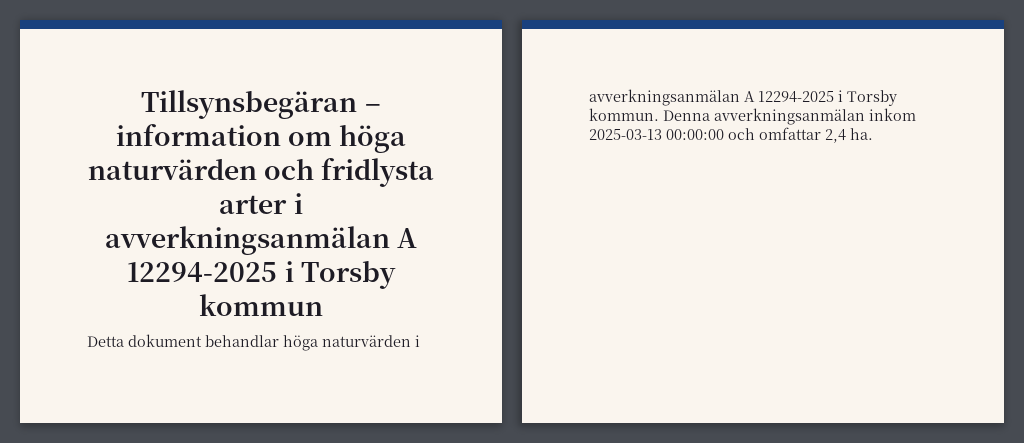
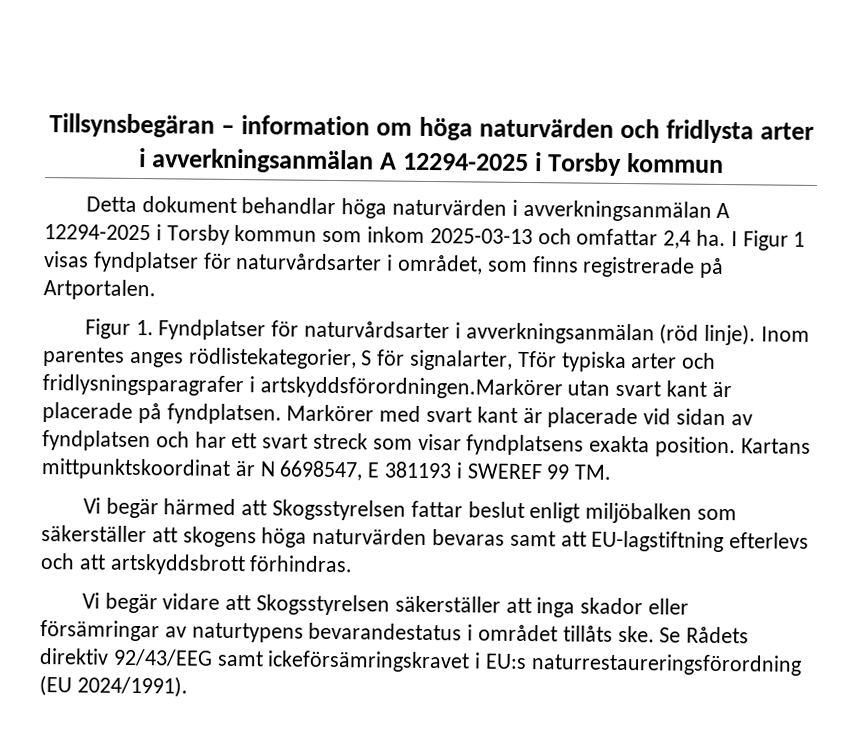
- Detta dokument behandlar höga naturvärden i avverkningsanmälan A 12294-2025 i Torsby kommun. Denna avverkningsanmälan inkom 2025-03-13 00:00:00 och omfattar 2,4 ha.
+ Detta dokument behandlar höga naturvärden i avverkningsanmälan A 12294-2025 i Torsby kommun som inkom 2025-03-13 och omfattar 2,4 ha.
+ I Figur 1 visas fyndplatser för naturvårdsarter i området, som finns registrerade på Artportalen.
+ Figur 1. Fyndplatser för naturvårdsarter i avverkningsanmälan (röd linje). Inom parentes anges rödlistekategorier, S för signalarter, Tför typiska arter och fridlysningsparagrafer i artskyddsförordningen.Markörer utan svart kant är placerade på fyndplatsen. Markörer med svart kant är placerade vid sidan av fyndplatsen och har ett svart streck som visar fyndplatsens exakta position. Kartans mittpunktskoordinat är N 6698547, E 381193 i SWEREF 99 TM.
+ Vi begär härmed att Skogsstyrelsen fattar beslut enligt miljöbalken som säkerställer att skogens höga naturvärden bevaras samt att EU-lagstiftning efterlevs och att artskyddsbrott förhindras.
+ Vi begär vidare att Skogsstyrelsen säkerställer att inga skador eller försämringar av naturtypens bevarandestatus i området tillåts ske. Se Rådets direktiv 92/43/EEG samt ickeförsämringskravet i EU:s naturrestaureringsförordning (EU 2024/1991).

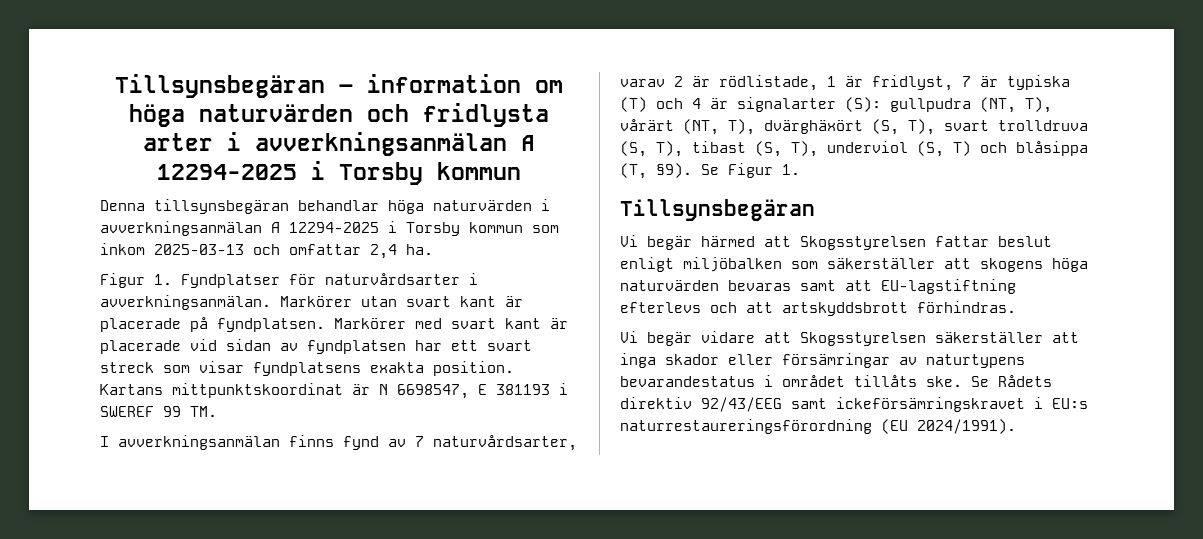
- Detta dokument behandlar höga naturvärden i avverkningsanmälan A 12294-2025 i Torsby kommun som inkom 2025-03-13 och omfattar 2,4 ha. I Figur 1 visas fyndplatser för naturvårdsarter i området, som finns registrerade på Artportalen.
+ Denna tillsynsbegäran behandlar höga naturvärden i avverkningsanmälan A 12294-2025 i Torsby kommun som inkom 2025-03-13 och omfattar 2,4 ha.
- Figur 1. Fyndplatser för naturvårdsarter i avverkningsanmälan (röd linje). Inom parentes anges rödlistekategorier, S för signalarter, Tför typiska arter och fridlysningsparagrafer i artskyddsförordningen.Markörer utan svart kant är placerade på fyndplatsen.
+ Figur 1. Fyndplatser för naturvårdsarter i avverkningsanmälan. Markörer utan svart kant är placerade på fyndplatsen.
- Markörer med svart kant är placerade vid sidan av fyndplatsen och har ett svart streck som visar fyndplatsens exakta position.
+ Markörer med svart kant är placerade vid sidan av fyndplatsen har ett svart streck som visar fyndplatsens exakta position.
+ I avverkningsanmälan finns fynd av 7 naturvårdsarter, varav 2 är rödlistade, 1 är fridlyst, 7 är typiska (T) och 4 är signalarter (S): gullpudra (NT, T), vårärt (NT, T), dvärghäxört (S, T), svart trolldruva (S, T), tibast (S, T), underviol (S, T) och blåsippa (T, §9). Se Figur 1.
+ Tillsynsbegäran

